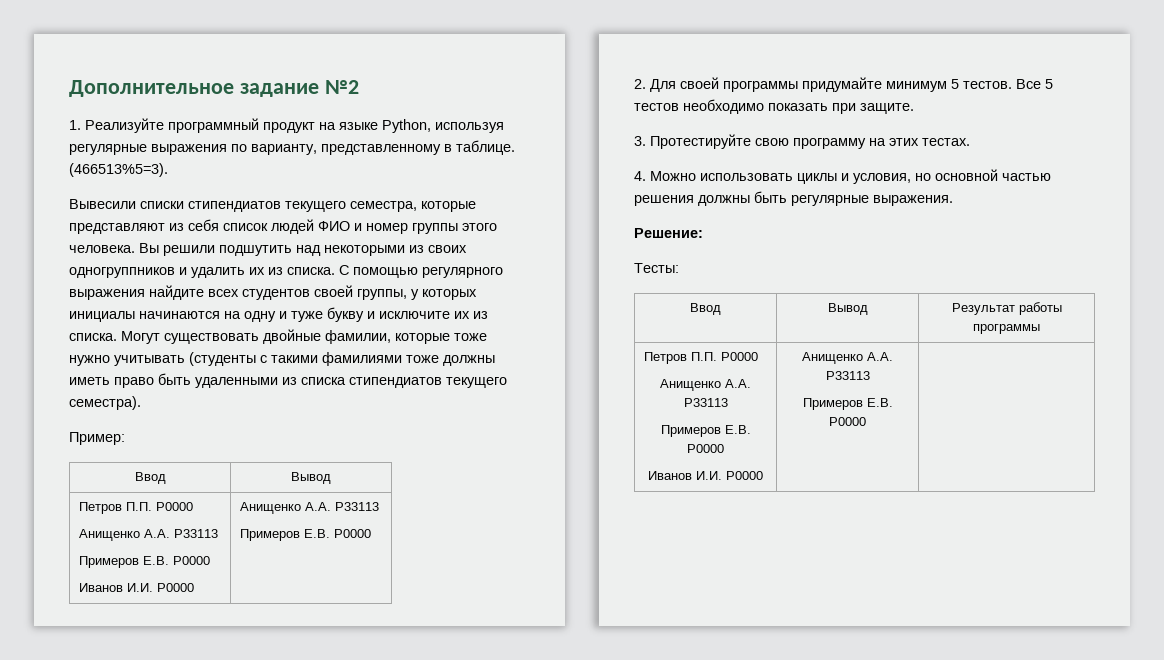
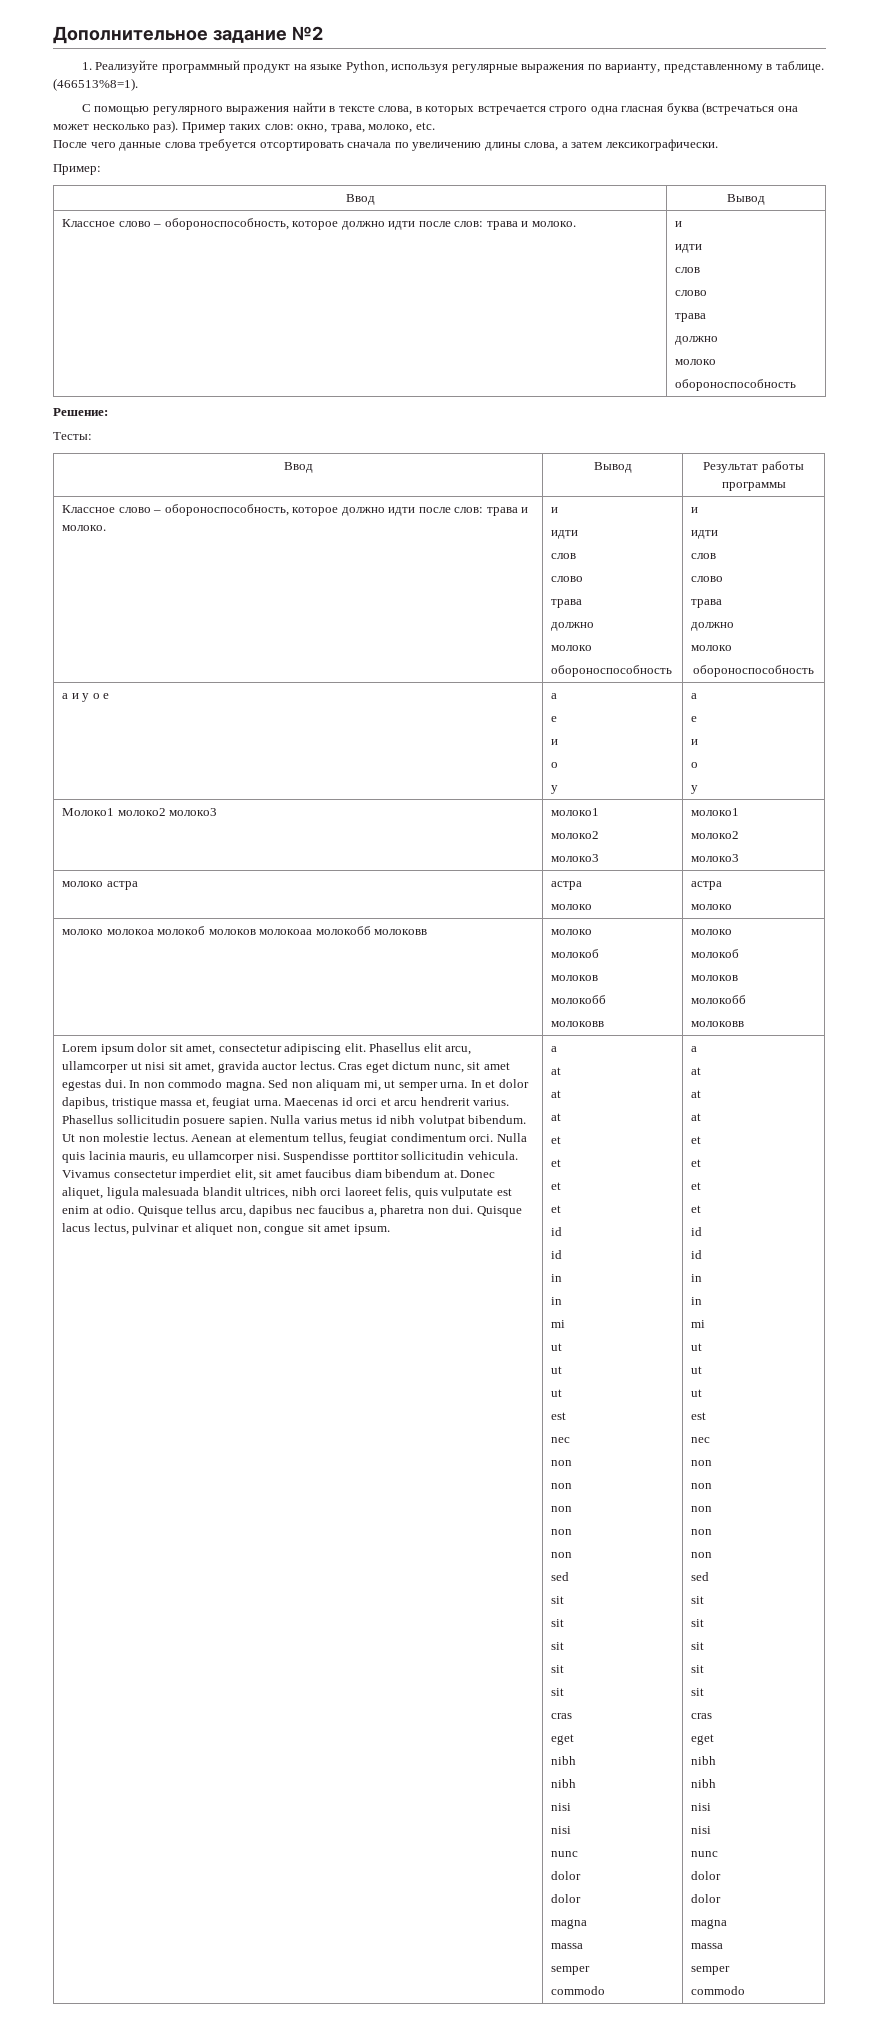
- (466513%5=3).
- Вывесили списки стипендиатов текущего семестра, которые представляют из себя список людей ФИО и номер группы этого человека. Вы решили подшутить над некоторыми из своих одногруппников и удалить их из списка. С помощью регулярного выражения найдите всех студентов своей группы, у которых инициалы начинаются на одну и туже букву и исключите их из списка. Могут существовать двойные фамилии, которые тоже нужно учитывать (студенты с такими фамилиями тоже должны иметь право быть удаленными из списка стипендиатов текущего семестра).
+ (466513%8=1).
+ С помощью регулярного выражения найти в тексте слова, в которых встречается строго одна гласная буква (встречаться она может несколько раз). Пример таких слов: окно, трава, молоко, etc.
+ После чего данные слова требуется отсортировать сначала по увеличению длины слова, а затем лексикографически.
  Пример:
  Ввод | Вывод
- Петров П.П. P0000
- Анищенко А.А. P33113
- Примеров Е.В. P0000
- Иванов И.И. P0000 | Анищенко А.А. P33113
- Примеров Е.В. P0000
- 2. Для своей программы придумайте минимум 5 тестов. Все 5 тестов необходимо показать при защите.
- 3. Протестируйте свою программу на этих тестах.
- 4. Можно использовать циклы и условия, но основной частью решения должны быть регулярные выражения.
+ Классное слово – обороноспособность, которое должно идти после слов: трава и молоко. | и
+ идти
+ слов
+ слово
+ трава
+ должно
+ молоко
+ обороноспособность
  Ввод | Вывод | Результат работы программы
- Петров П.П. P0000
- Анищенко А.А. P33113
- Примеров Е.В. P0000
- Иванов И.И. P0000 | Анищенко А.А. P33113
- Примеров Е.В. P0000 |
+ Классное слово – обороноспособность, которое должно идти после слов: трава и молоко. | и
+ идти
+ слов
+ слово
+ трава
+ должно
+ молоко
+ обороноспособность | и
+ идти
+ слов
+ слово
+ трава
+ должно
+ молоко
+ обороноспособность
+ а и у о е | а
+ е
+ и
+ о
+ у | а
+ е
+ и
+ о
+ у
+ Молоко1 молоко2 молоко3 | молоко1
+ молоко2
+ молоко3 | молоко1
+ молоко2
+ молоко3
+ молоко астра | астра
+ молоко | астра
+ молоко
+ молоко молокоа молокоб молоков молокоаа молокобб молоковв | молоко
+ молокоб
+ молоков
+ молокобб
+ молоковв | молоко
+ молокоб
+ молоков
+ молокобб
+ молоковв
+ Lorem ipsum dolor sit amet, consectetur adipiscing elit. Phasellus elit arcu, ullamcorper ut nisi sit amet, gravida auctor lectus. Cras eget dictum nunc, sit amet egestas dui. In non commodo magna. Sed non aliquam mi, ut semper urna. In et dolor dapibus, tristique massa et, feugiat urna. Maecenas id orci et arcu hendrerit varius. Phasellus sollicitudin posuere sapien. Nulla varius metus id nibh volutpat bibendum. Ut non molestie lectus. Aenean at elementum tellus, feugiat condimentum orci. Nulla quis lacinia mauris, eu ullamcorper nisi. Suspendisse porttitor sollicitudin vehicula. Vivamus consectetur imperdiet elit, sit amet faucibus diam bibendum at. Donec aliquet, ligula malesuada blandit ultrices, nibh orci laoreet felis, quis vulputate est enim at odio. Quisque tellus arcu, dapibus nec faucibus a, pharetra non dui. Quisque lacus lectus, pulvinar et aliquet non, congue sit amet ipsum. | a
+ at
+ at
+ at
+ et
+ et
+ et
+ et
+ id
+ id
+ in
+ in
+ mi
+ ut
+ ut
+ ut
+ est
+ nec
+ non
+ non
+ non
+ non
+ non
+ sed
+ sit
+ sit
+ sit
+ sit
+ sit
+ cras
+ eget
+ nibh
+ nibh
+ nisi
+ nisi
+ nunc
+ dolor
+ dolor
+ magna
+ massa
+ semper
+ commodo | a
+ at
+ at
+ at
+ et
+ et
+ et
+ et
+ id
+ id
+ in
+ in
+ mi
+ ut
+ ut
+ ut
+ est
+ nec
+ non
+ non
+ non
+ non
+ non
+ sed
+ sit
+ sit
+ sit
+ sit
+ sit
+ cras
+ eget
+ nibh
+ nibh
+ nisi
+ nisi
+ nunc
+ dolor
+ dolor
+ magna
+ massa
+ semper
+ commodo

